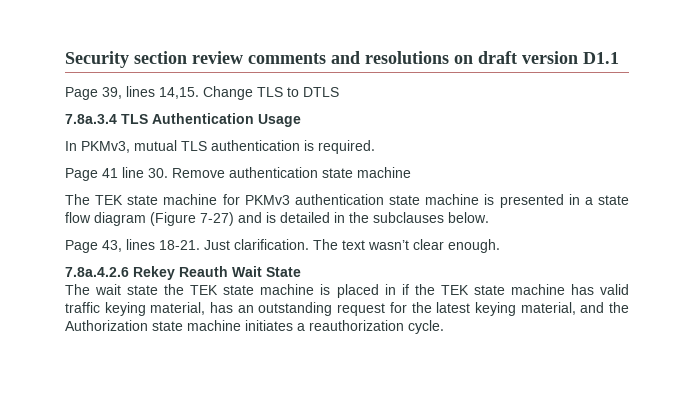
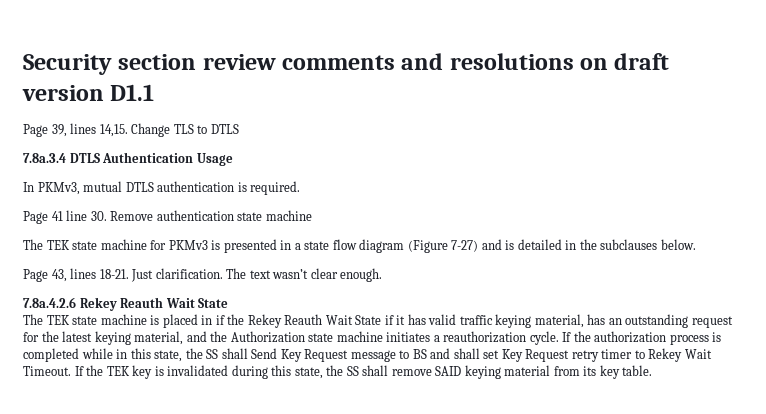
- 7.8a.3.4 TLS Authentication Usage
+ 7.8a.3.4 DTLS Authentication Usage
- In PKMv3, mutual TLS authentication is required.
+ In PKMv3, mutual DTLS authentication is required.
- The TEK state machine for PKMv3 authentication state machine is presented in a state flow diagram (Figure 7-27) and is detailed in the subclauses below.
+ The TEK state machine for PKMv3 is presented in a state flow diagram (Figure 7-27) and is detailed in the subclauses below.
- The wait state the TEK state machine is placed in if the TEK state machine has valid traffic keying material, has an outstanding request for the latest keying material, and the Authorization state machine initiates a reauthorization cycle.
+ The TEK state machine is placed in if the Rekey Reauth Wait State if it has valid traffic keying material, has an outstanding request for the latest keying material, and the Authorization state machine initiates a reauthorization cycle.
+ If the authorization process is completed while in this state, the SS shall Send Key Request message to BS and shall set Key Request retry timer to Rekey Wait Timeout. If the TEK key is invalidated during this state, the SS shall remove SAID keying material from its key table.

